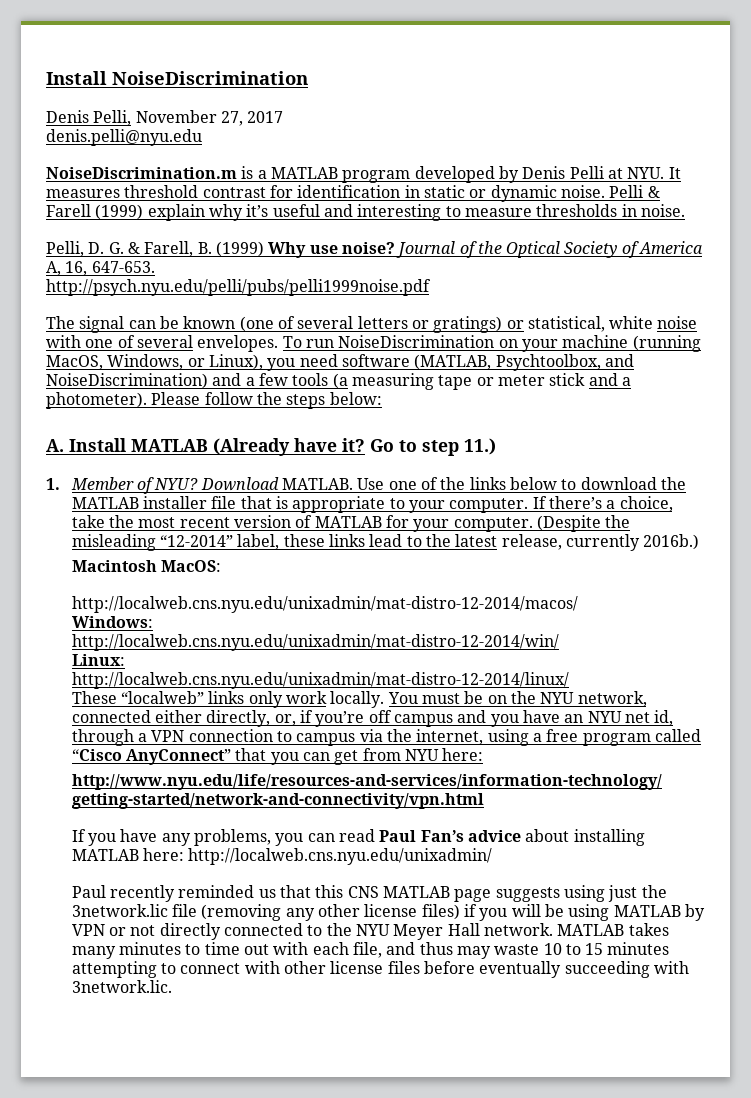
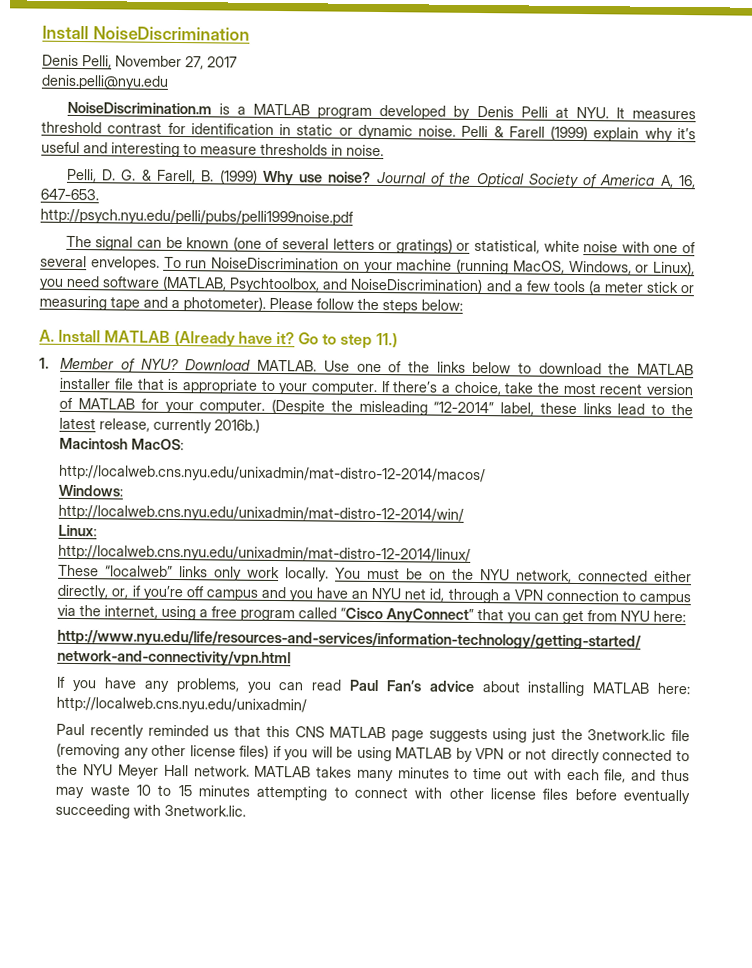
- To run NoiseDiscrimination on your machine (running MacOS, Windows, or Linux), you need software (MATLAB, Psychtoolbox, and NoiseDiscrimination) and a few tools (a measuring tape or meter stick and a photometer).
+ To run NoiseDiscrimination on your machine (running MacOS, Windows, or Linux), you need software (MATLAB, Psychtoolbox, and NoiseDiscrimination) and a few tools (a meter stick or measuring tape and a photometer).

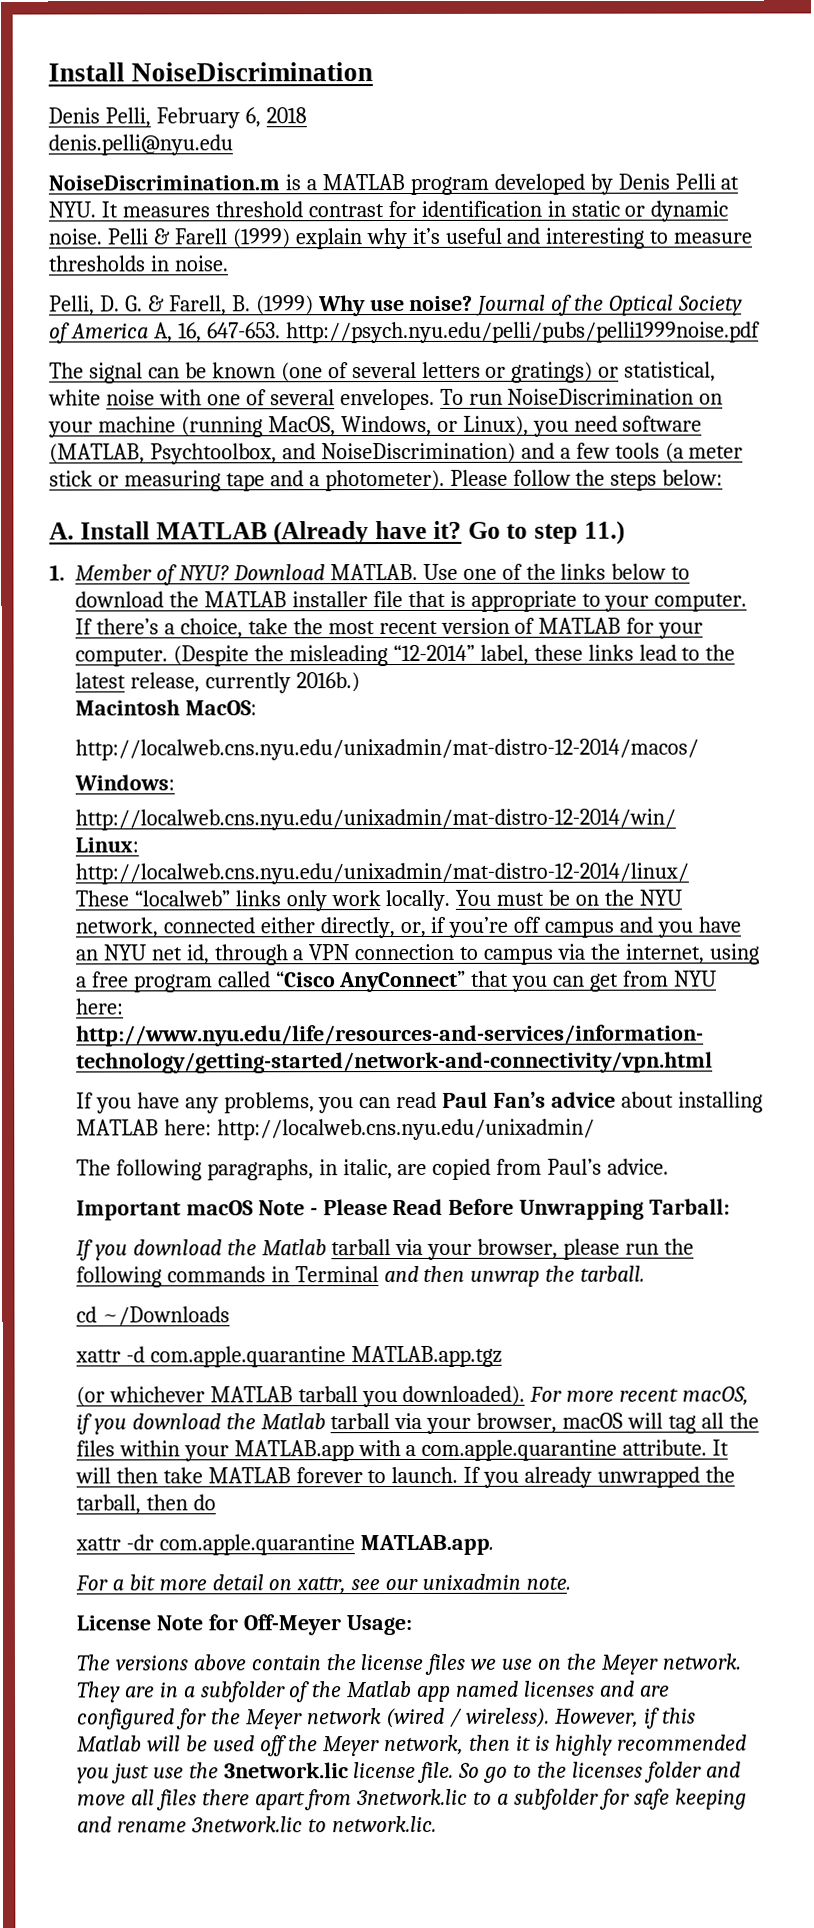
- Denis Pelli, November 27, 2017
+ Denis Pelli, February 6, 2018
- Journal of the Optical Society of America A, 16, 647-653.
- http://psych.nyu.edu/pelli/pubs/pelli1999noise.pdf
+ Journal of the Optical Society of America A, 16, 647-653. http://psych.nyu.edu/pelli/pubs/pelli1999noise.pdf
- Paul recently reminded us that this CNS MATLAB page suggests using just the 3network.lic file (removing any other license files) if you will be using MATLAB by VPN or not directly connected to the NYU Meyer Hall network. MATLAB takes many minutes to time out with each file, and thus may waste 10 to 15 minutes attempting to connect with other license files before eventually succeeding with 3network.lic.
+ The following paragraphs, in italic, are copied from Paul’s advice.
+ Important macOS Note - Please Read Before Unwrapping Tarball:
+ If you download the Matlab tarball via your browser, please run the following commands in Terminal and then unwrap the tarball.
+ cd ~/Downloads
+ xattr -d com.apple.quarantine MATLAB.app.tgz
+ (or whichever MATLAB tarball you downloaded). For more recent macOS, if you download the Matlab tarball via your browser, macOS will tag all the files within your MATLAB.app with a com.apple.quarantine attribute. It will then take MATLAB forever to launch. If you already unwrapped the tarball, then do
+ xattr -dr com.apple.quarantine MATLAB.app.
+ For a bit more detail on xattr, see our unixadmin note.
+ License Note for Off-Meyer Usage:
+ The versions above contain the license files we use on the Meyer network. They are in a subfolder of the Matlab app named licenses and are configured for the Meyer network (wired / wireless). However, if this Matlab will be used off the Meyer network, then it is highly recommended you just use the 3network.lic license file. So go to the licenses folder and move all files there apart from 3network.lic to a subfolder for safe keeping and rename 3network.lic to network.lic.

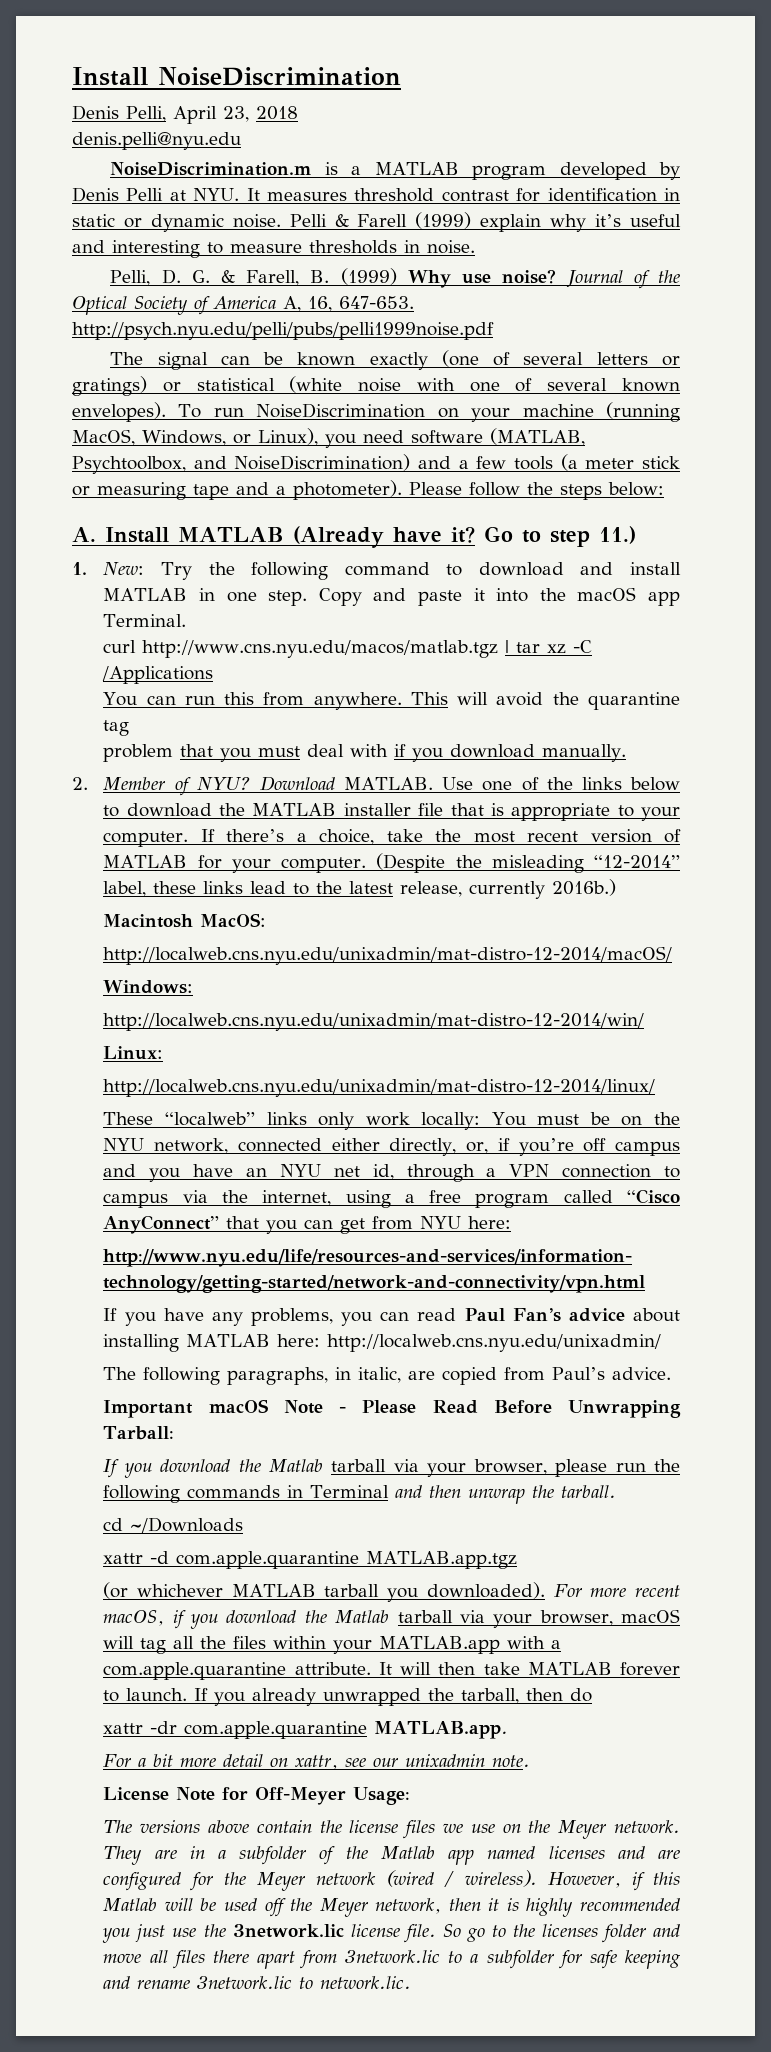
- Denis Pelli, February 6, 2018
+ Denis Pelli, April 23, 2018
- The signal can be known (one of several letters or gratings) or statistical, white noise with one of several envelopes.
+ The signal can be known exactly (one of several letters or gratings) or statistical (white noise with one of several known envelopes).
- 1. Member of NYU?
+ 1. New: Try the following command to download and install MATLAB in one step. Copy and paste it into the macOS app Terminal.
+ curl http://www.cns.nyu.edu/macos/matlab.tgz | tar xz -C /Applications
+ You can run this from anywhere. This will avoid the quarantine tag
+ problem that you must deal with if you download manually.
+ 2. Member of NYU?
- http://localweb.cns.nyu.edu/unixadmin/mat-distro-12-2014/macos/
+ http://localweb.cns.nyu.edu/unixadmin/mat-distro-12-2014/macOS/
- These “localweb” links only work locally. You must be on the NYU network, connected either directly, or, if you’re off campus and you have an NYU net id, through a VPN connection to campus via the internet, using a free program called “Cisco AnyConnect” that you can get from NYU here:
+ These “localweb” links only work locally: You must be on the NYU network, connected either directly, or, if you’re off campus and you have an NYU net id, through a VPN connection to campus via the internet, using a free program called “Cisco AnyConnect” that you can get from NYU here:

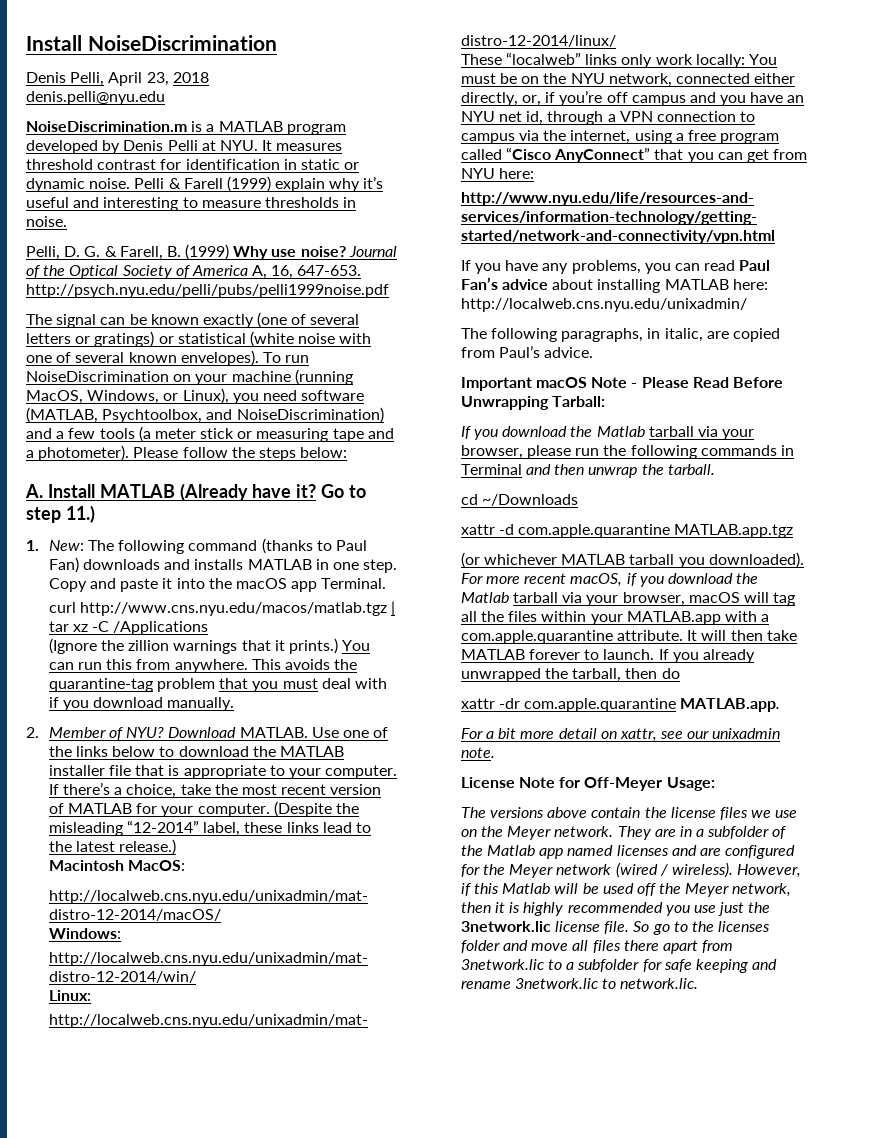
- 1. New: Try the following command to download and install MATLAB in one step.
+ 1. New: The following command (thanks to Paul Fan) downloads and installs MATLAB in one step.
+ (Ignore the zillion warnings that it prints.)
- This will avoid the quarantine tag
- problem that you must deal with if you download manually.
+ This avoids the quarantine-tag problem that you must deal with if you download manually.
- (Despite the misleading “12-2014” label, these links lead to the latest release, currently 2016b.)
+ (Despite the misleading “12-2014” label, these links lead to the latest release.)
- However, if this Matlab will be used off the Meyer network, then it is highly recommended you just use the 3network.lic license file.
+ However, if this Matlab will be used off the Meyer network, then it is highly recommended you use just the 3network.lic license file.

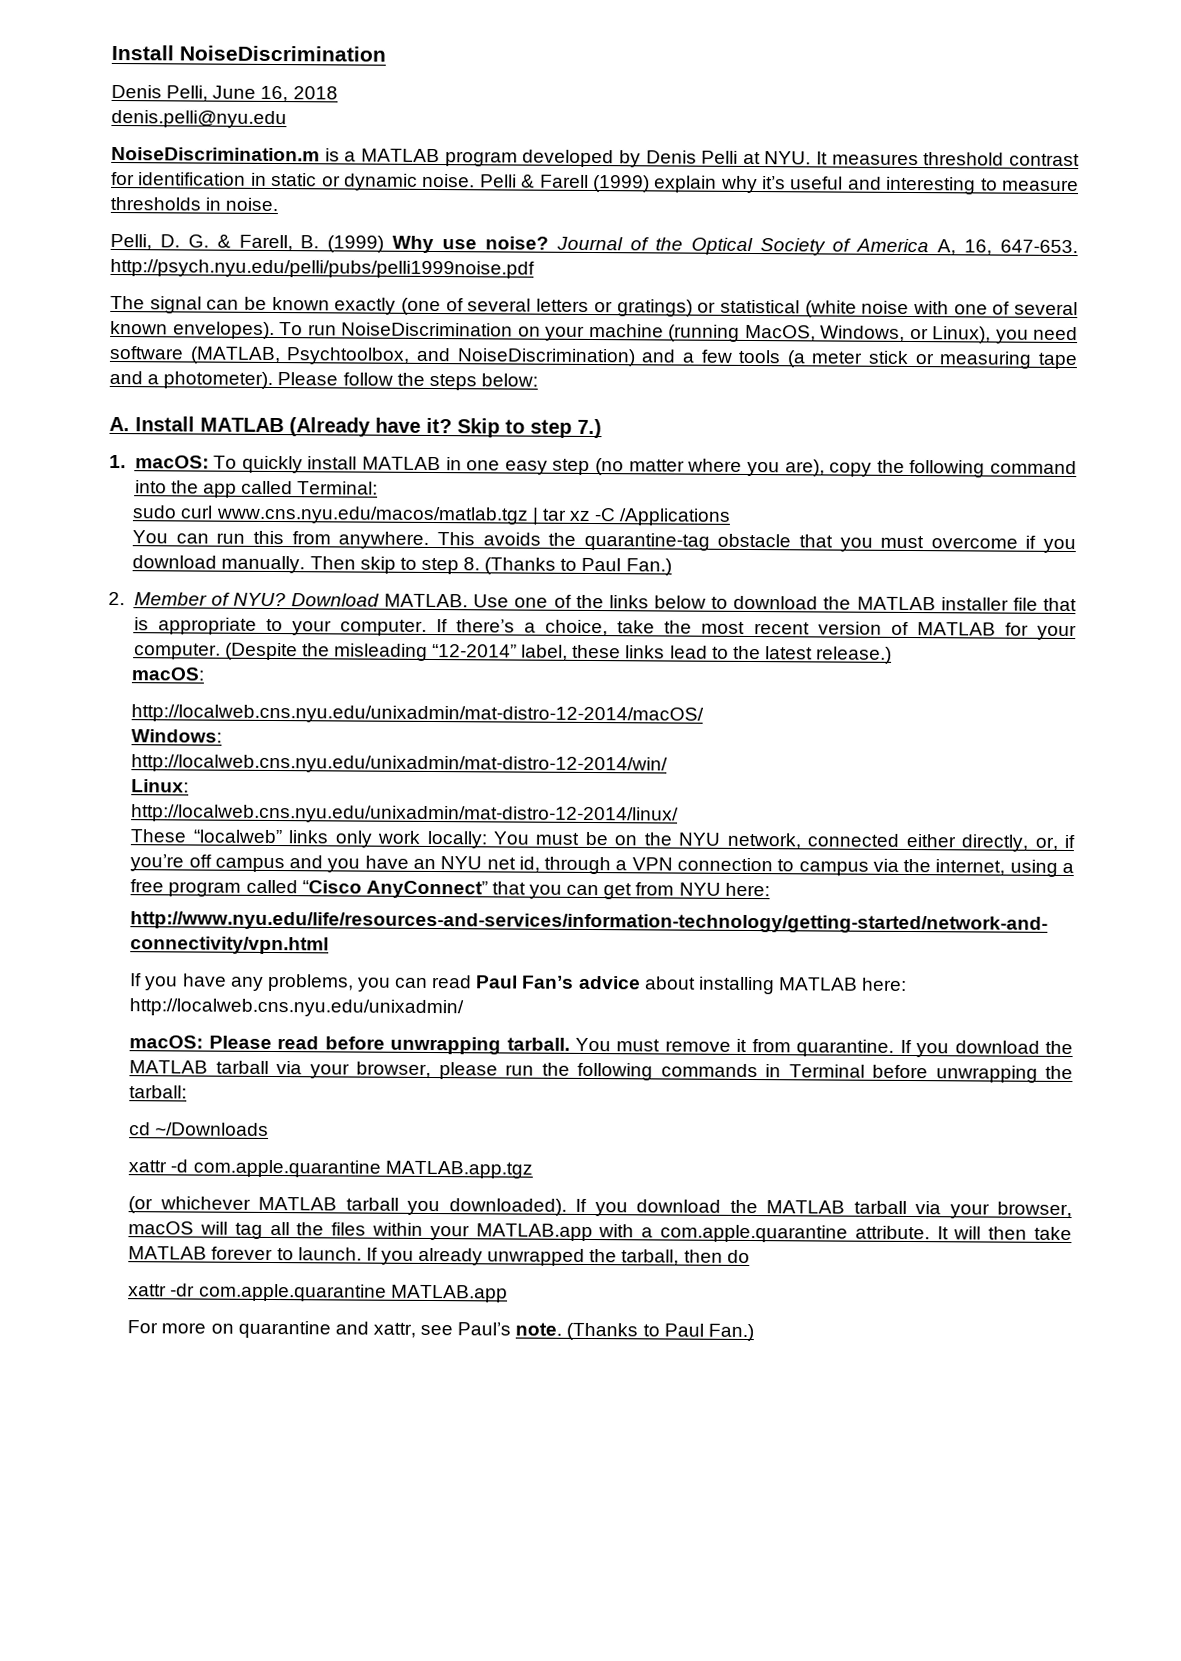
- Denis Pelli, April 23, 2018
+ Denis Pelli, June 16, 2018
- Go to step 11.)
+ Skip to step 7.)
- 1. New: The following command (thanks to Paul Fan) downloads and installs MATLAB in one step. Copy and paste it into the macOS app Terminal.
- curl http://www.cns.nyu.edu/macos/matlab.tgz | tar xz -C /Applications
+ 1. macOS: To quickly install MATLAB in one easy step (no matter where you are), copy the following command into the app called Terminal:
+ sudo curl www.cns.nyu.edu/macos/matlab.tgz | tar xz -C /Applications
- (Ignore the zillion warnings that it prints.)
- This avoids the quarantine-tag problem that you must deal with if you download manually.
+ This avoids the quarantine-tag obstacle that you must overcome if you download manually. Then skip to step 8. (Thanks to Paul Fan.)
  (Despite the misleading “12-2014” label, these links lead to the latest release.)
- Macintosh MacOS:
+ macOS:
- The following paragraphs, in italic, are copied from Paul’s advice.
- Important macOS Note - Please Read Before Unwrapping Tarball:
- If you download the Matlab tarball via your browser, please run the following commands in Terminal and then unwrap the tarball.
+ macOS: Please read before unwrapping tarball. You must remove it from quarantine. If you download the MATLAB tarball via your browser, please run the following commands in Terminal before unwrapping the tarball:
- For more recent macOS, if you download the Matlab tarball via your browser, macOS will tag all the files within your MATLAB.app with a com.apple.quarantine attribute.
+ If you download the MATLAB tarball via your browser, macOS will tag all the files within your MATLAB.app with a com.apple.quarantine attribute.
- xattr -dr com.apple.quarantine MATLAB.app.
- For a bit more detail on xattr, see our unixadmin note.
- License Note for Off-Meyer Usage:
- The versions above contain the license files we use on the Meyer network. They are in a subfolder of the Matlab app named licenses and are configured for the Meyer network (wired / wireless). However, if this Matlab will be used off the Meyer network, then it is highly recommended you use just the 3network.lic license file. So go to the licenses folder and move all files there apart from 3network.lic to a subfolder for safe keeping and rename 3network.lic to network.lic.
+ xattr -dr com.apple.quarantine MATLAB.app
+ For more on quarantine and xattr, see Paul’s note. (Thanks to Paul Fan.)

